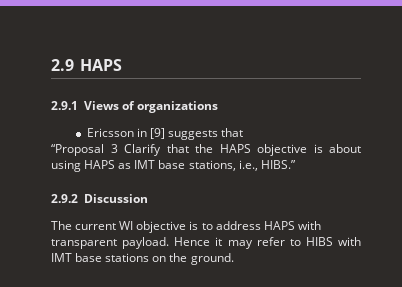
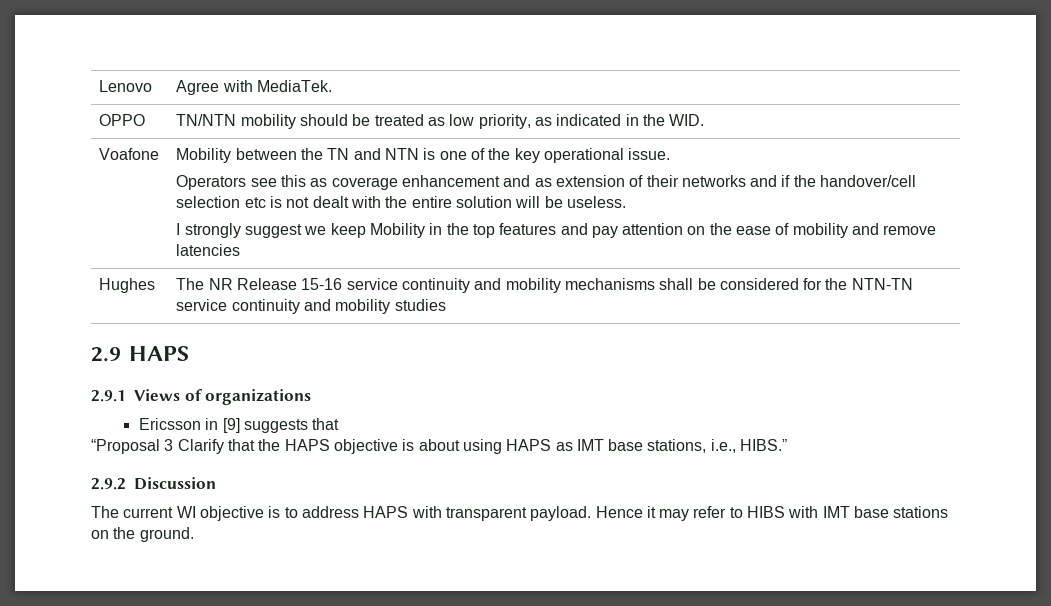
+ Lenovo | Agree with MediaTek.
+ OPPO | TN/NTN mobility should be treated as low priority, as indicated in the WID.
+ Voafone | Mobility between the TN and NTN is one of the key operational issue.
+ Operators see this as coverage enhancement and as extension of their networks and if the handover/cell selection etc is not dealt with the entire solution will be useless.
+ I strongly suggest we keep Mobility in the top features and pay attention on the ease of mobility and remove latencies
+ Hughes | The NR Release 15-16 service continuity and mobility mechanisms shall be considered for the NTN-TN service continuity and mobility studies

